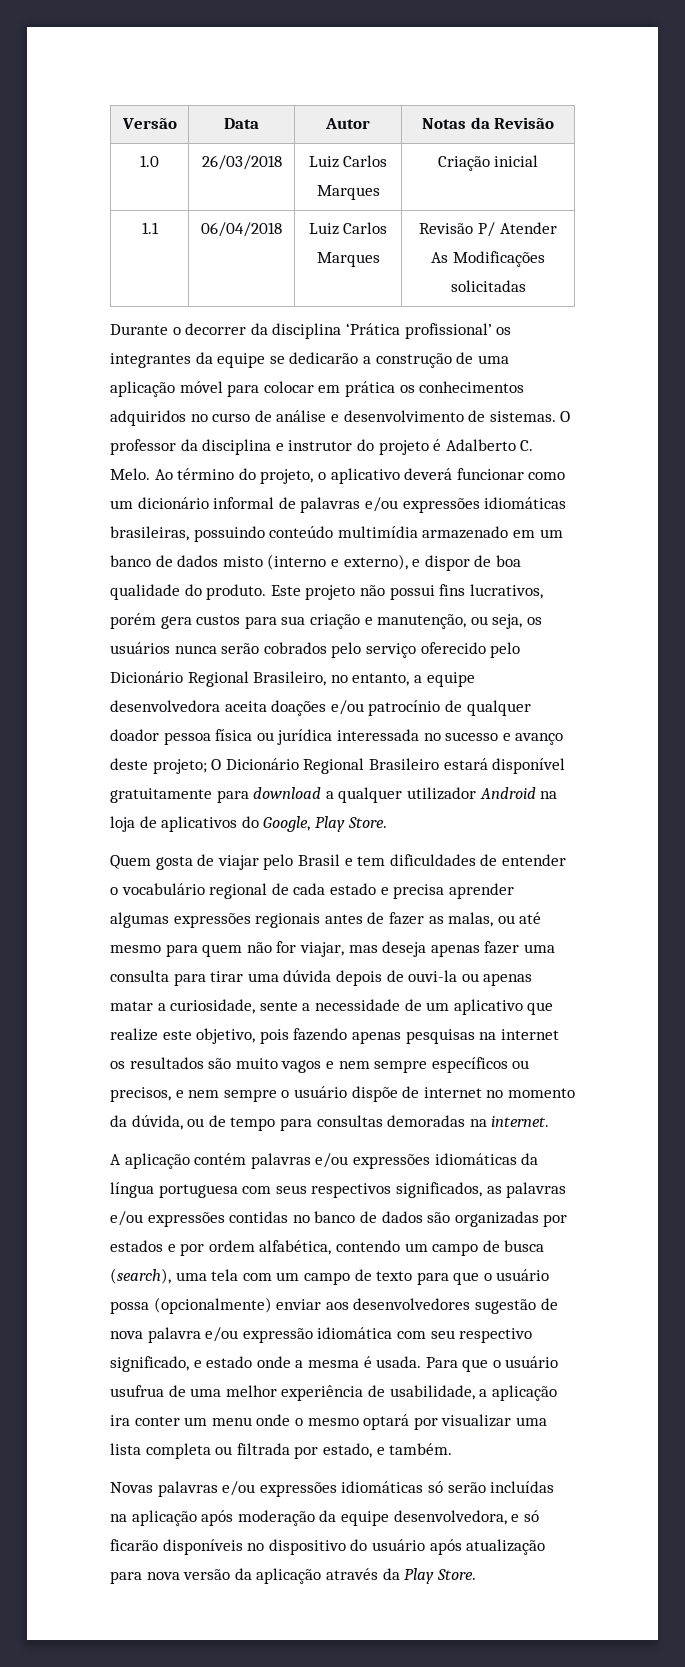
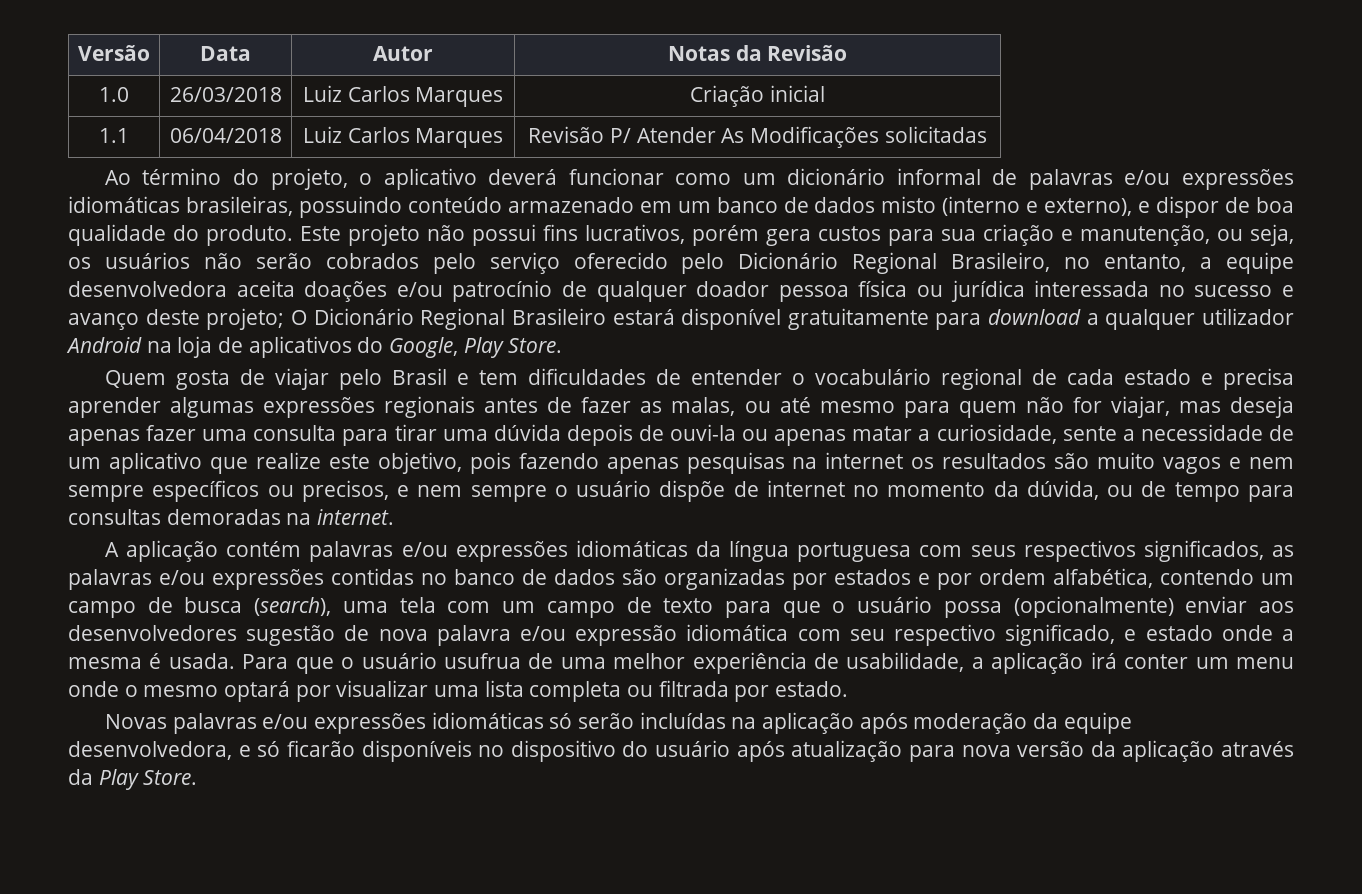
- Durante o decorrer da disciplina ‘Prática profissional’ os integrantes da equipe se dedicarão a construção de uma aplicação móvel para colocar em prática os conhecimentos adquiridos no curso de análise e desenvolvimento de sistemas. O professor da disciplina e instrutor do projeto é Adalberto C. Melo. Ao término do projeto, o aplicativo deverá funcionar como um dicionário informal de palavras e/ou expressões idiomáticas brasileiras, possuindo conteúdo multimídia armazenado em um banco de dados misto (interno e externo), e dispor de boa qualidade do produto.
+ Ao término do projeto, o aplicativo deverá funcionar como um dicionário informal de palavras e/ou expressões idiomáticas brasileiras, possuindo conteúdo armazenado em um banco de dados misto (interno e externo), e dispor de boa qualidade do produto.
- Este projeto não possui fins lucrativos, porém gera custos para sua criação e manutenção, ou seja, os usuários nunca serão cobrados pelo serviço oferecido pelo Dicionário Regional Brasileiro, no entanto, a equipe desenvolvedora aceita doações e/ou patrocínio de qualquer doador pessoa física ou jurídica interessada no sucesso e avanço deste projeto;
+ Este projeto não possui fins lucrativos, porém gera custos para sua criação e manutenção, ou seja, os usuários não serão cobrados pelo serviço oferecido pelo Dicionário Regional Brasileiro, no entanto, a equipe desenvolvedora aceita doações e/ou patrocínio de qualquer doador pessoa física ou jurídica interessada no sucesso e avanço deste projeto;
- Para que o usuário usufrua de uma melhor experiência de usabilidade, a aplicação ira conter um menu onde o mesmo optará por visualizar uma lista completa ou filtrada por estado, e também.
+ Para que o usuário usufrua de uma melhor experiência de usabilidade, a aplicação irá conter um menu onde o mesmo optará por visualizar uma lista completa ou filtrada por estado.

